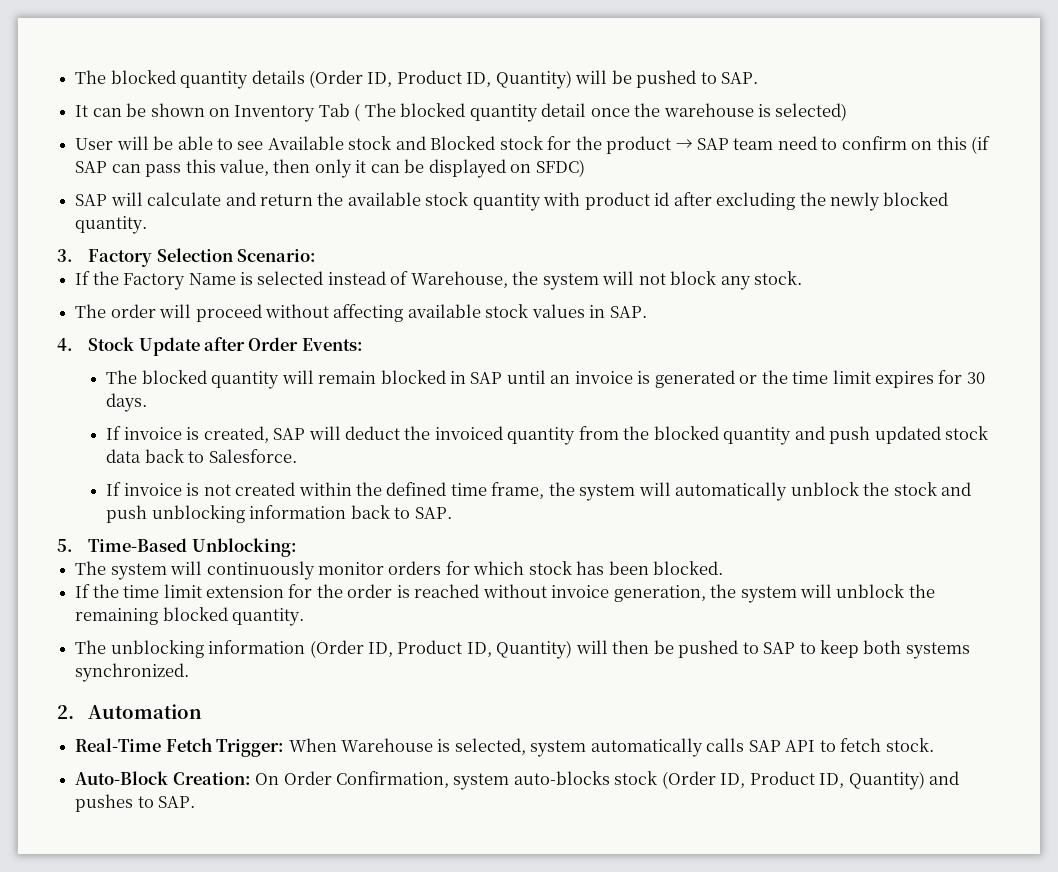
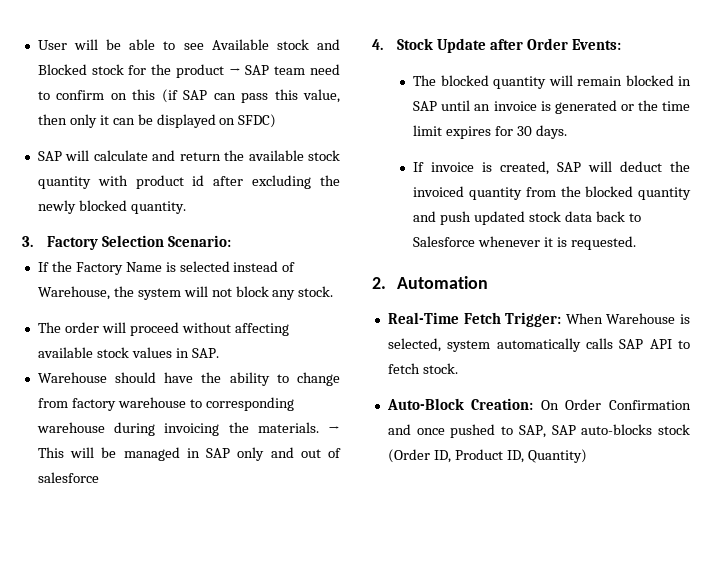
- The blocked quantity details (Order ID, Product ID, Quantity) will be pushed to SAP.
- It can be shown on Inventory Tab ( The blocked quantity detail once the warehouse is selected)
+ Warehouse should have the ability to change from factory warehouse to corresponding warehouse during invoicing the materials. → This will be managed in SAP only and out of salesforce
- If invoice is created, SAP will deduct the invoiced quantity from the blocked quantity and push updated stock data back to Salesforce.
- If invoice is not created within the defined time frame, the system will automatically unblock the stock and push unblocking information back to SAP.
- 5. Time-Based Unblocking:
- The system will continuously monitor orders for which stock has been blocked.
- If the time limit extension for the order is reached without invoice generation, the system will unblock the remaining blocked quantity.
- The unblocking information (Order ID, Product ID, Quantity) will then be pushed to SAP to keep both systems synchronized.
+ If invoice is created, SAP will deduct the invoiced quantity from the blocked quantity and push updated stock data back to Salesforce whenever it is requested.
- Auto-Block Creation: On Order Confirmation, system auto-blocks stock (Order ID, Product ID, Quantity) and pushes to SAP.
+ Auto-Block Creation: On Order Confirmation and once pushed to SAP, SAP auto-blocks stock (Order ID, Product ID, Quantity)

